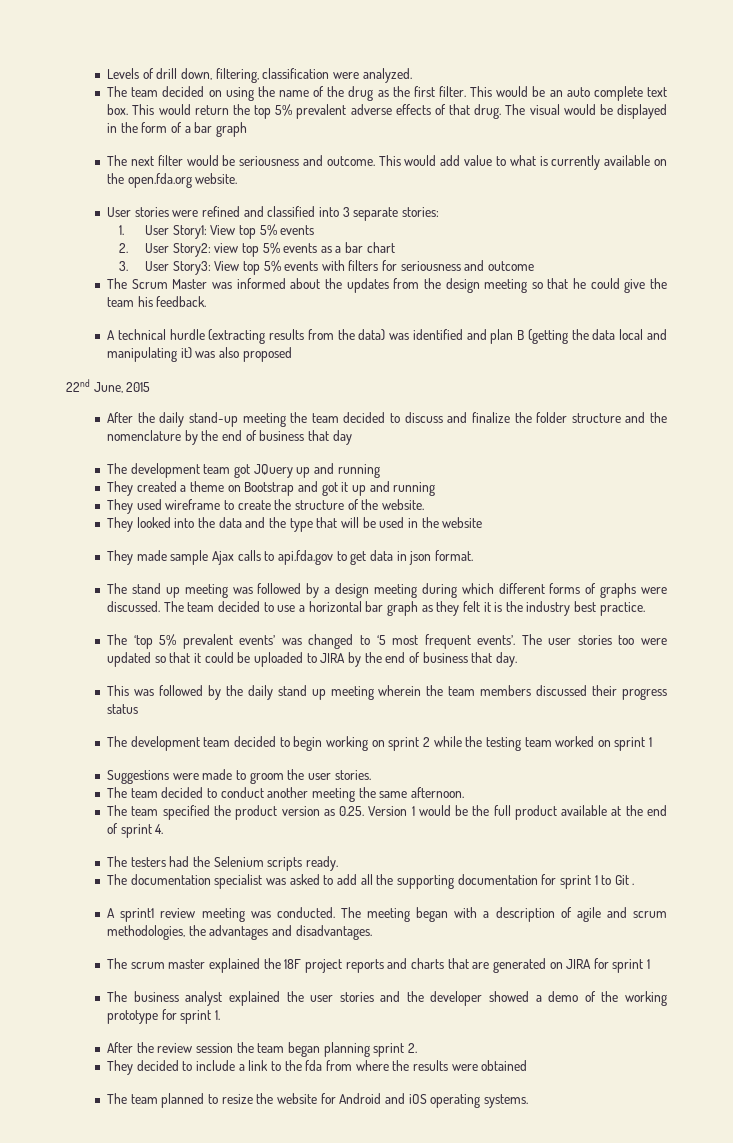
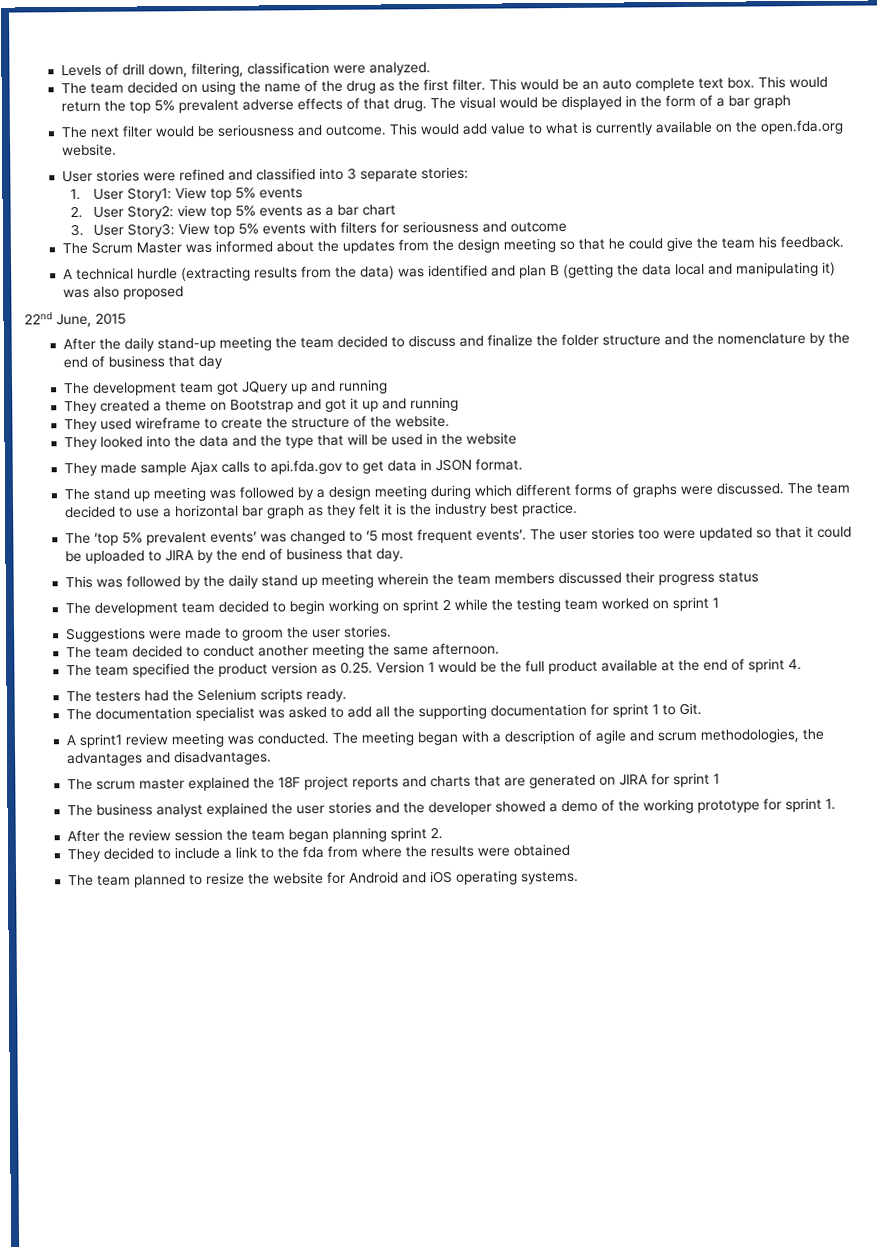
- They made sample Ajax calls to api.fda.gov to get data in json format.
+ They made sample Ajax calls to api.fda.gov to get data in JSON format.
- The documentation specialist was asked to add all the supporting documentation for sprint 1 to Git .
+ The documentation specialist was asked to add all the supporting documentation for sprint 1 to Git.

